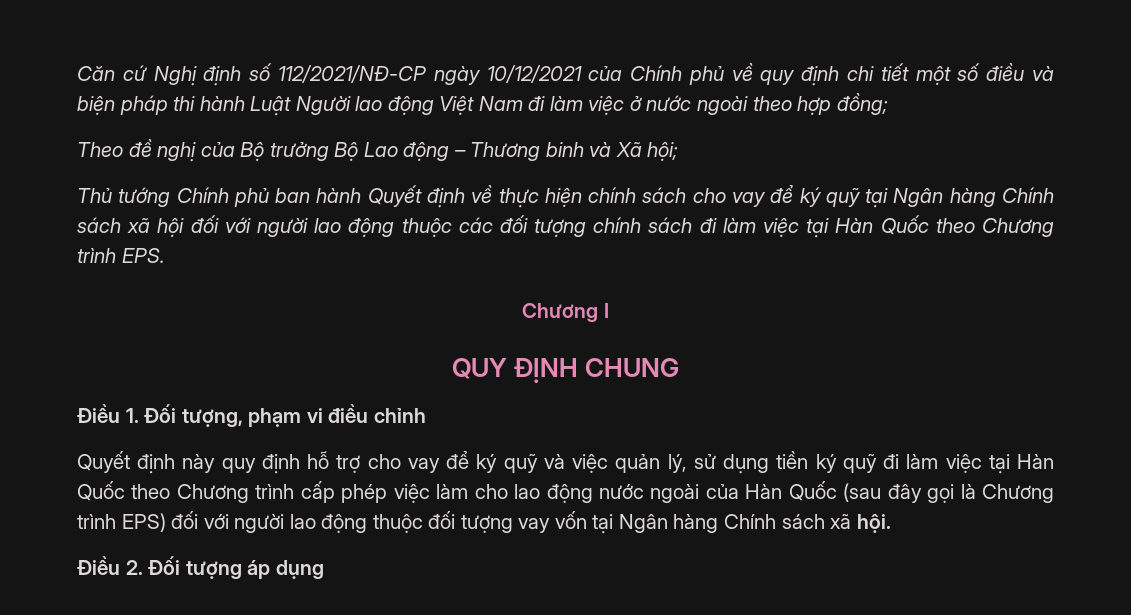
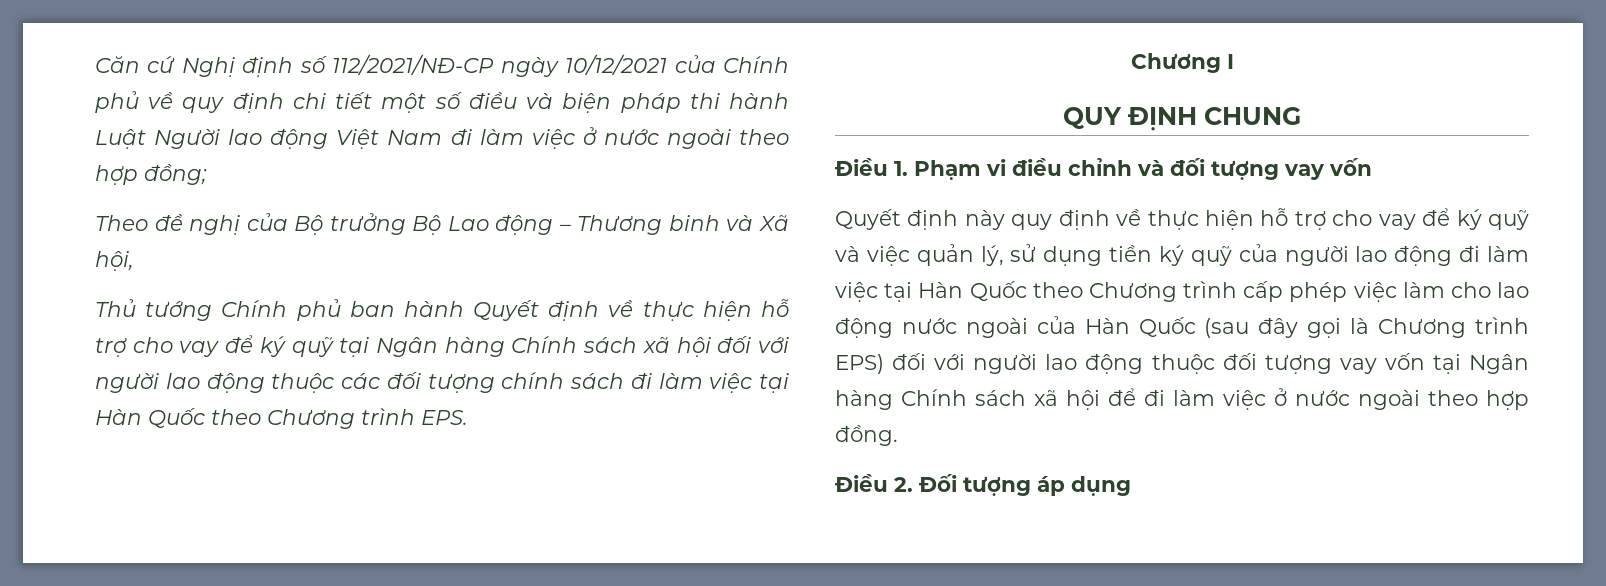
- Theo đề nghị của Bộ trưởng Bộ Lao động – Thương binh và Xã hội;
+ Theo đề nghị của Bộ trưởng Bộ Lao động – Thương binh và Xã hội,
- Thủ tướng Chính phủ ban hành Quyết định về thực hiện chính sách cho vay để ký quỹ tại Ngân hàng Chính sách xã hội đối với người lao động thuộc các đối tượng chính sách đi làm việc tại Hàn Quốc theo Chương trình EPS.
+ Thủ tướng Chính phủ ban hành Quyết định về thực hiện hỗ trợ cho vay để ký quỹ tại Ngân hàng Chính sách xã hội đối với người lao động thuộc các đối tượng chính sách đi làm việc tại Hàn Quốc theo Chương trình EPS.
- Điều 1. Đối tượng, phạm vi điều chỉnh
+ Điều 1. Phạm vi điều chỉnh và đối tượng vay vốn
- Quyết định này quy định hỗ trợ cho vay để ký quỹ và việc quản lý, sử dụng tiền ký quỹ đi làm việc tại Hàn Quốc theo Chương trình cấp phép việc làm cho lao động nước ngoài của Hàn Quốc (sau đây gọi là Chương trình EPS) đối với người lao động thuộc đối tượng vay vốn tại Ngân hàng Chính sách xã hội.
+ Quyết định này quy định về thực hiện hỗ trợ cho vay để ký quỹ và việc quản lý, sử dụng tiền ký quỹ của người lao động đi làm việc tại Hàn Quốc theo Chương trình cấp phép việc làm cho lao động nước ngoài của Hàn Quốc (sau đây gọi là Chương trình EPS) đối với người lao động thuộc đối tượng vay vốn tại Ngân hàng Chính sách xã hội để đi làm việc ở nước ngoài theo hợp đồng.

